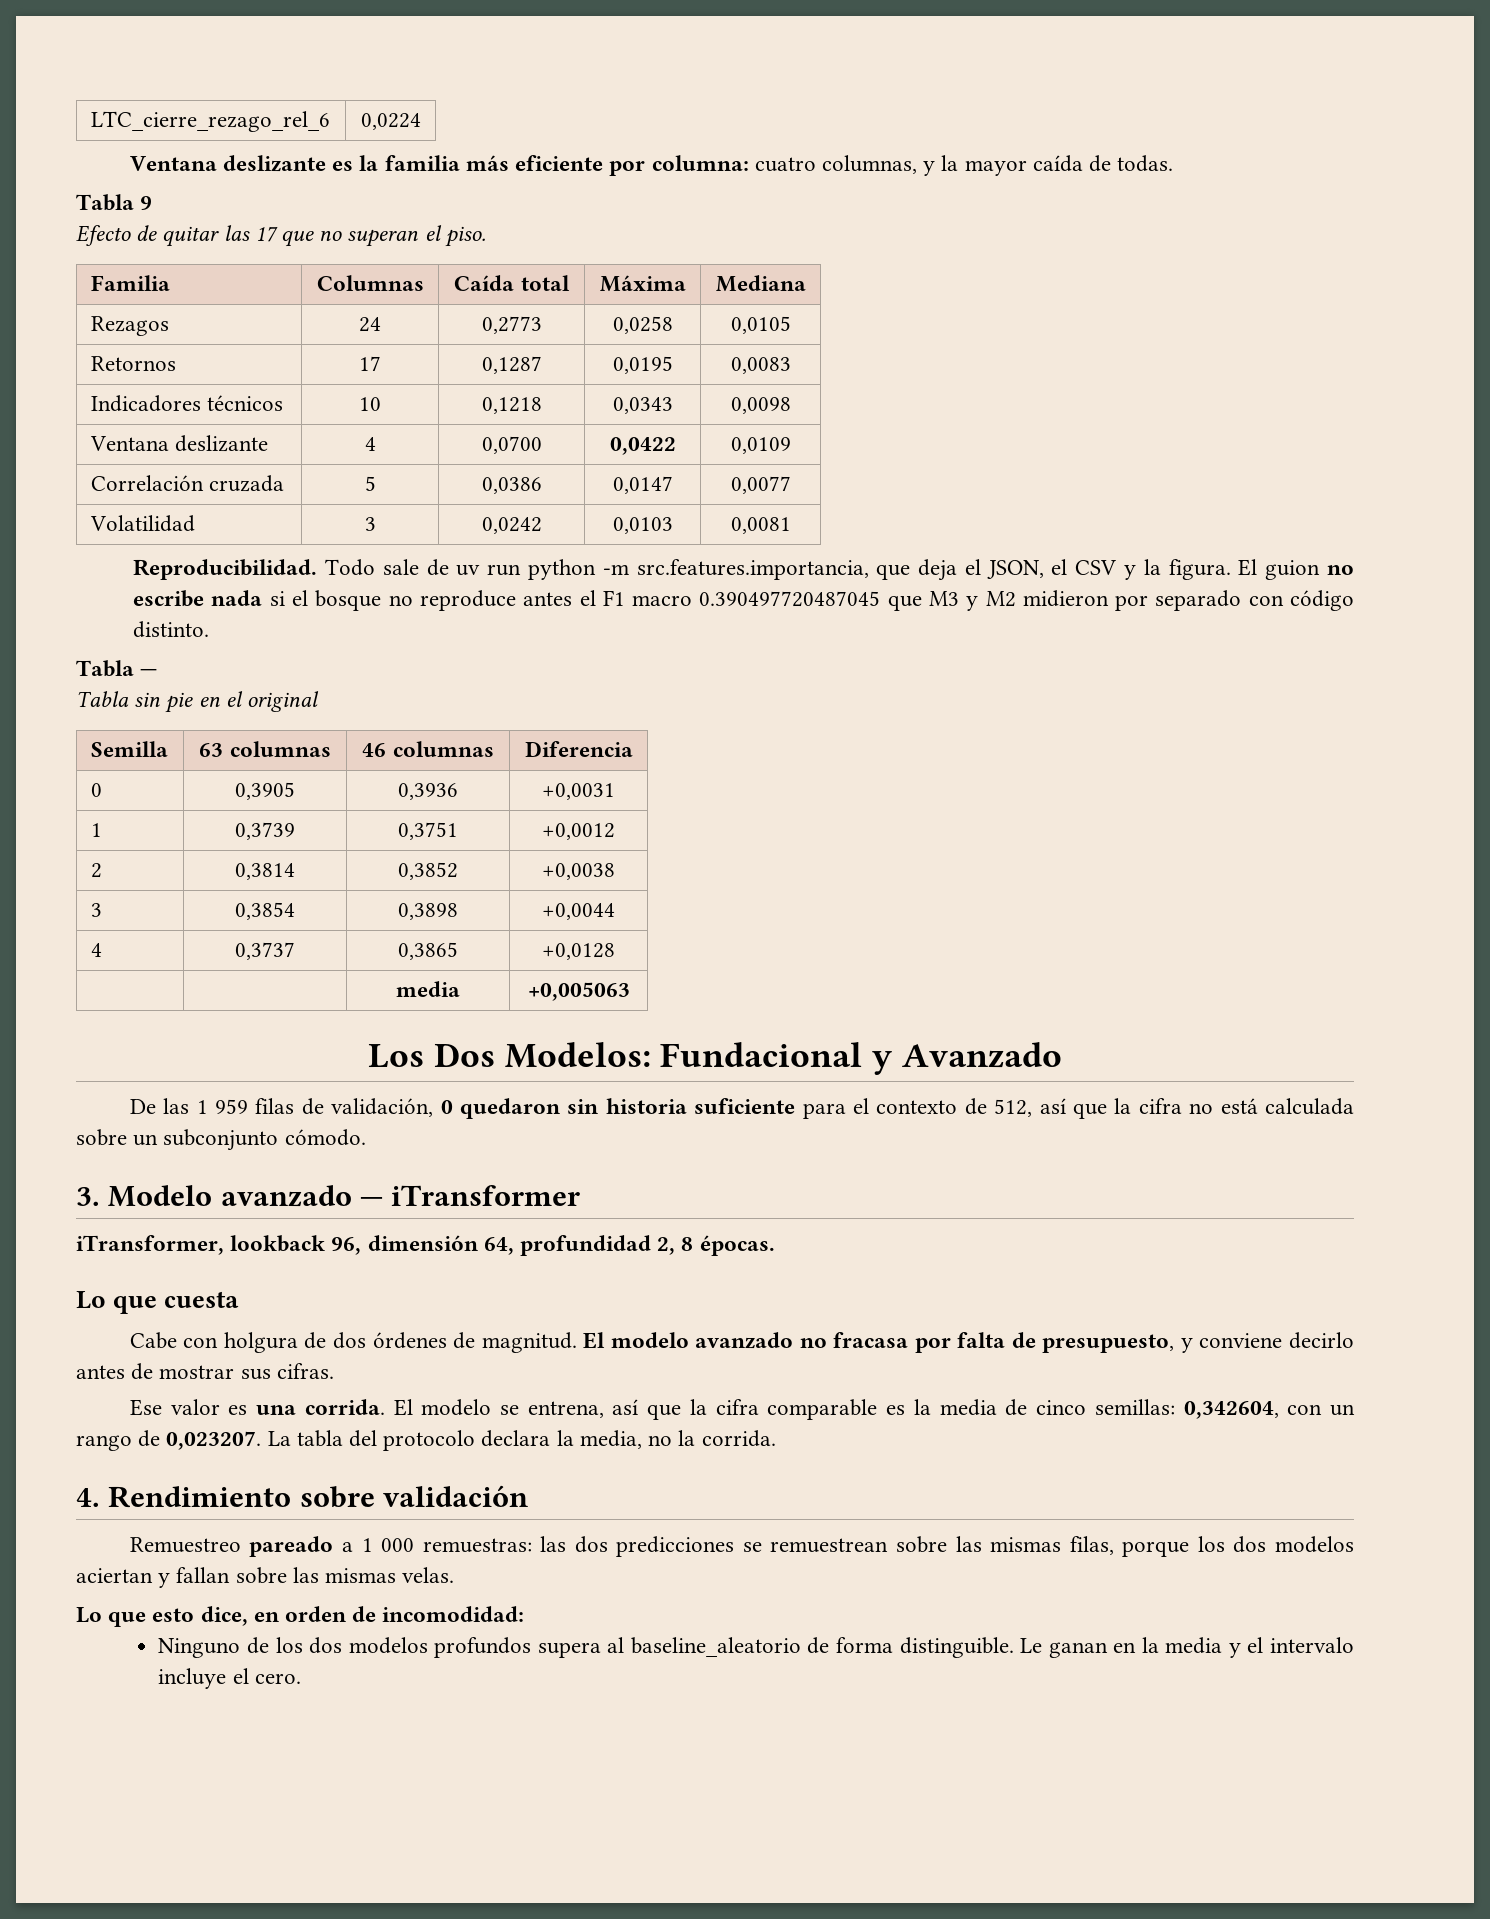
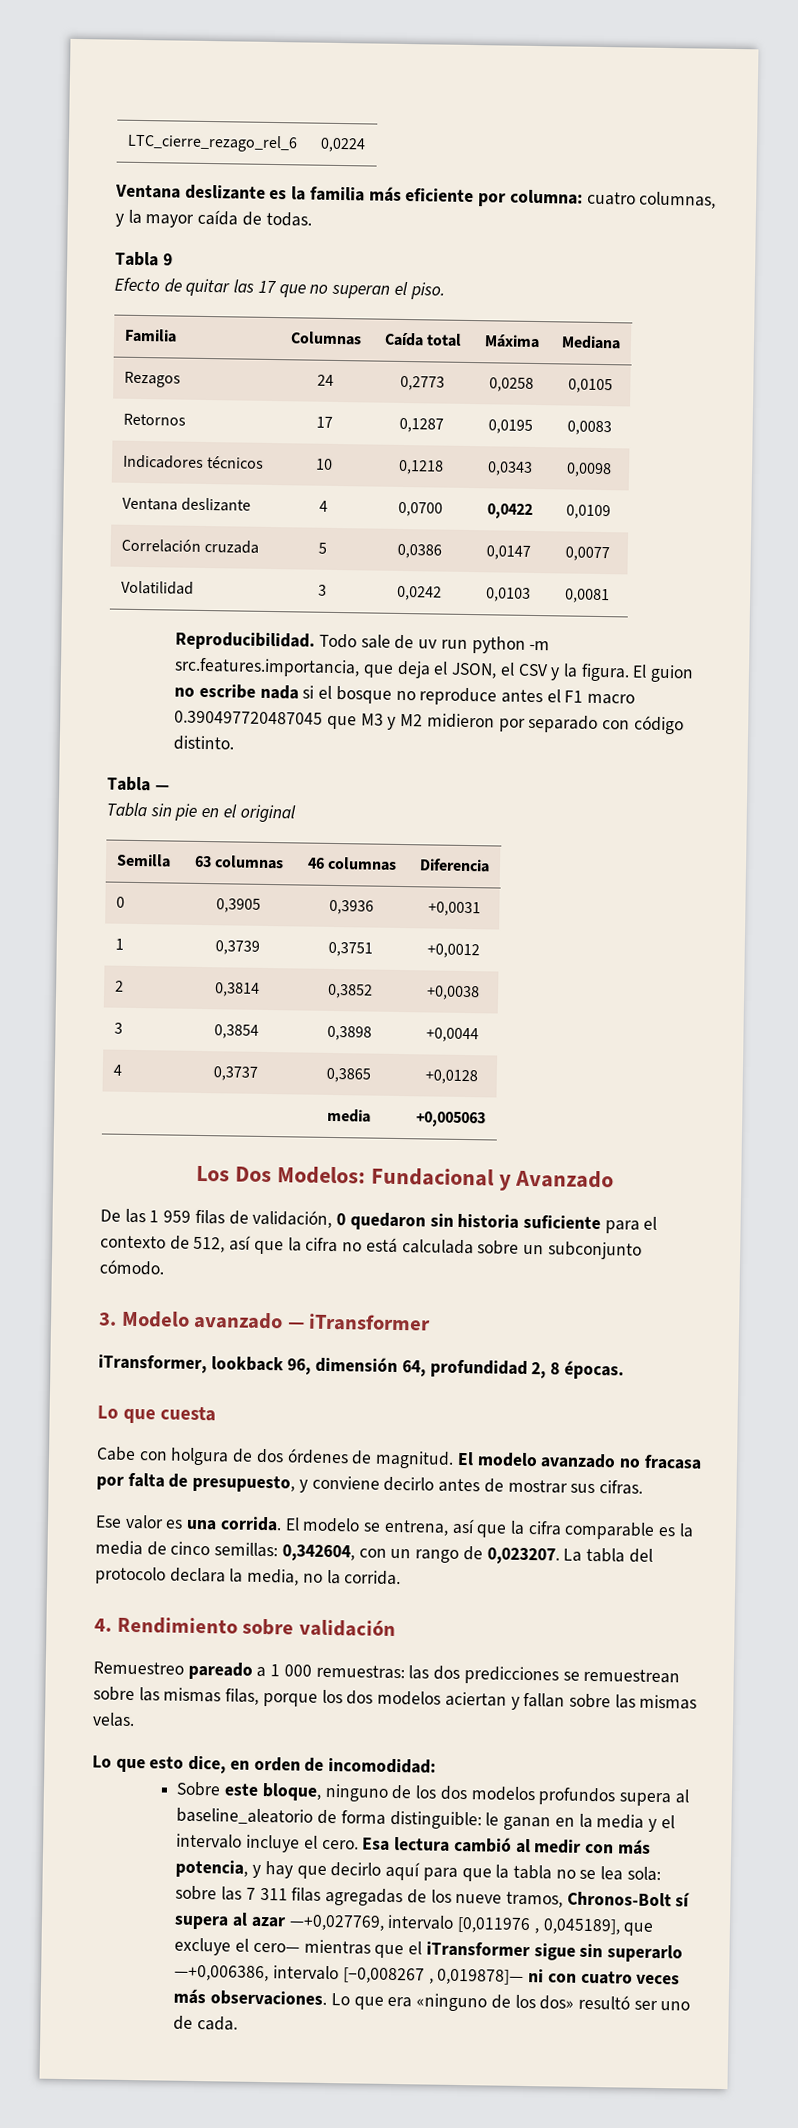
- Ninguno de los dos modelos profundos supera al baseline_aleatorio de forma distinguible. Le ganan en la media y el intervalo incluye el cero.
+ Sobre este bloque, ninguno de los dos modelos profundos supera al baseline_aleatorio de forma distinguible: le ganan en la media y el intervalo incluye el cero.
+ Esa lectura cambió al medir con más potencia, y hay que decirlo aquí para que la tabla no se lea sola: sobre las 7 311 filas agregadas de los nueve tramos, Chronos-Bolt sí supera al azar —+0,027769, intervalo [0,011976 , 0,045189], que excluye el cero— mientras que el iTransformer sigue sin superarlo —+0,006386, intervalo [−0,008267 , 0,019878]— ni con cuatro veces más observaciones. Lo que era «ninguno de los dos» resultó ser uno de cada.

